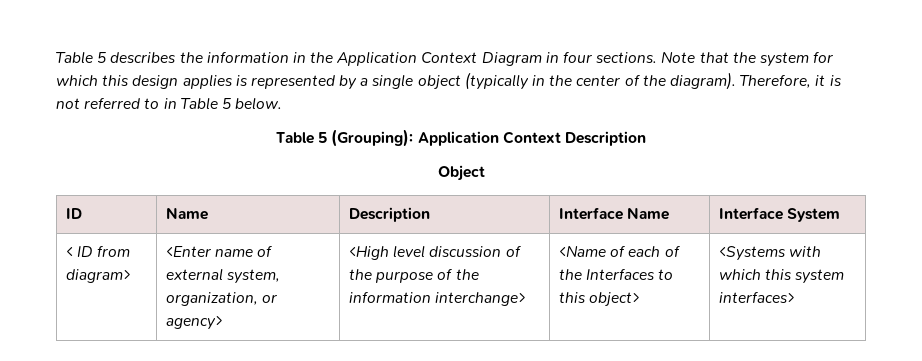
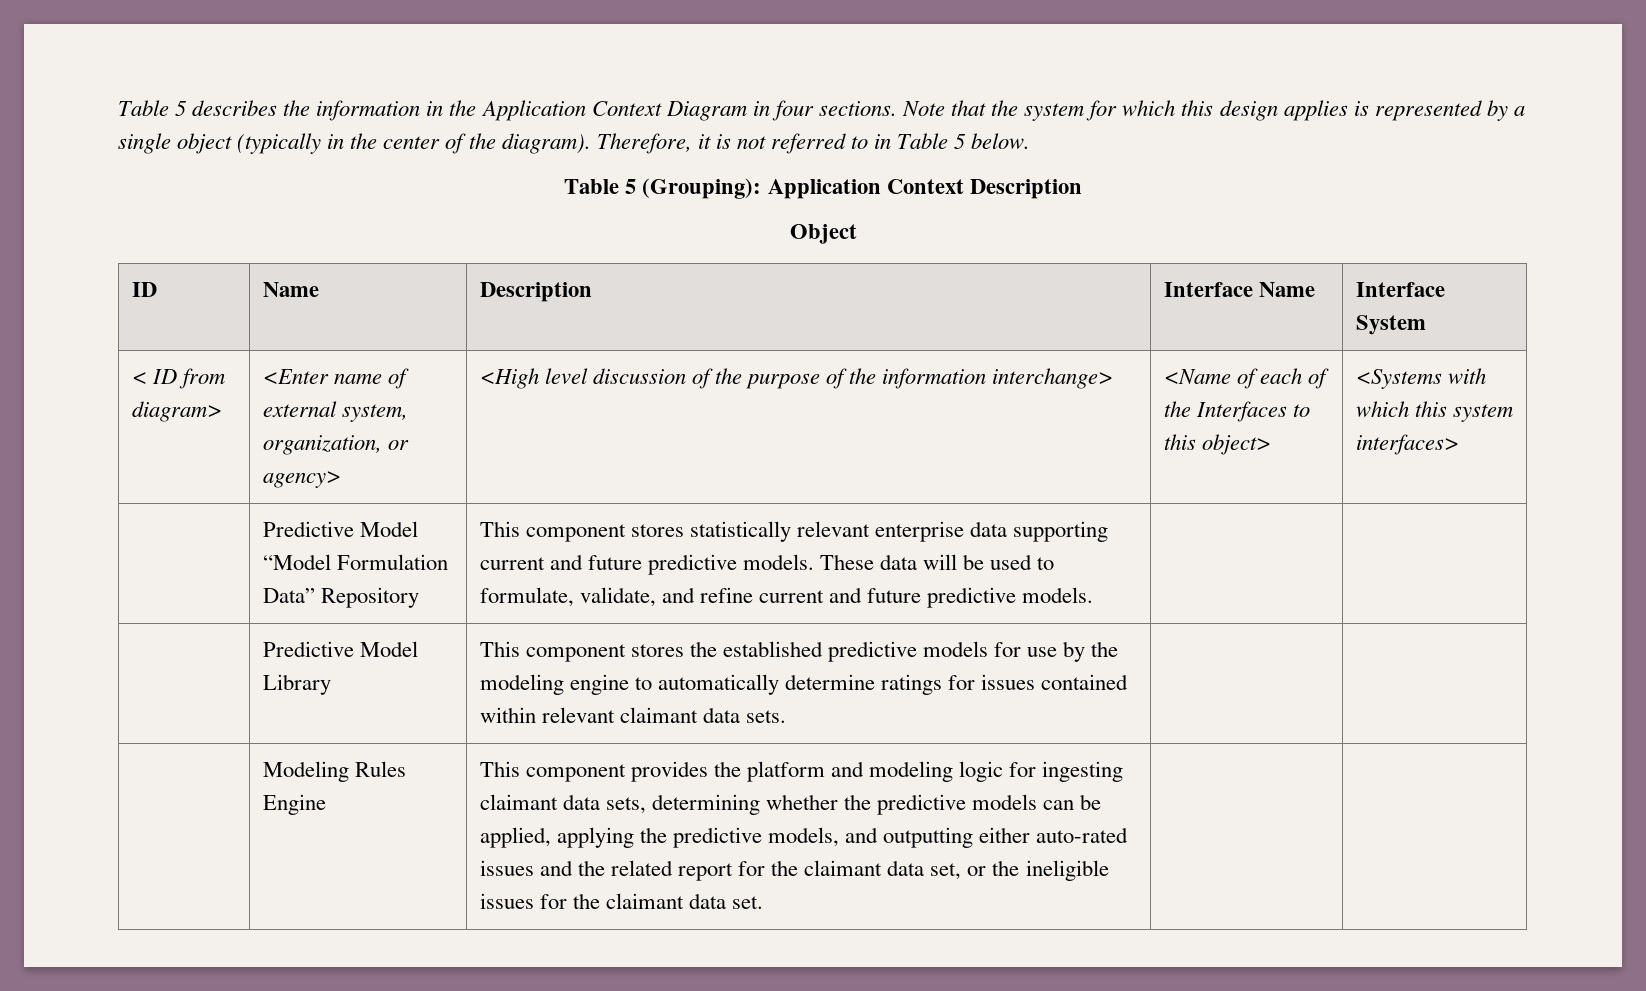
+ | Predictive Model “Model Formulation Data” Repository | This component stores statistically relevant enterprise data supporting current and future predictive models. These data will be used to formulate, validate, and refine current and future predictive models. | |
+ | Predictive Model Library | This component stores the established predictive models for use by the modeling engine to automatically determine ratings for issues contained within relevant claimant data sets. | |
+ | Modeling Rules Engine | This component provides the platform and modeling logic for ingesting claimant data sets, determining whether the predictive models can be applied, applying the predictive models, and outputting either auto-rated issues and the related report for the claimant data set, or the ineligible issues for the claimant data set.

